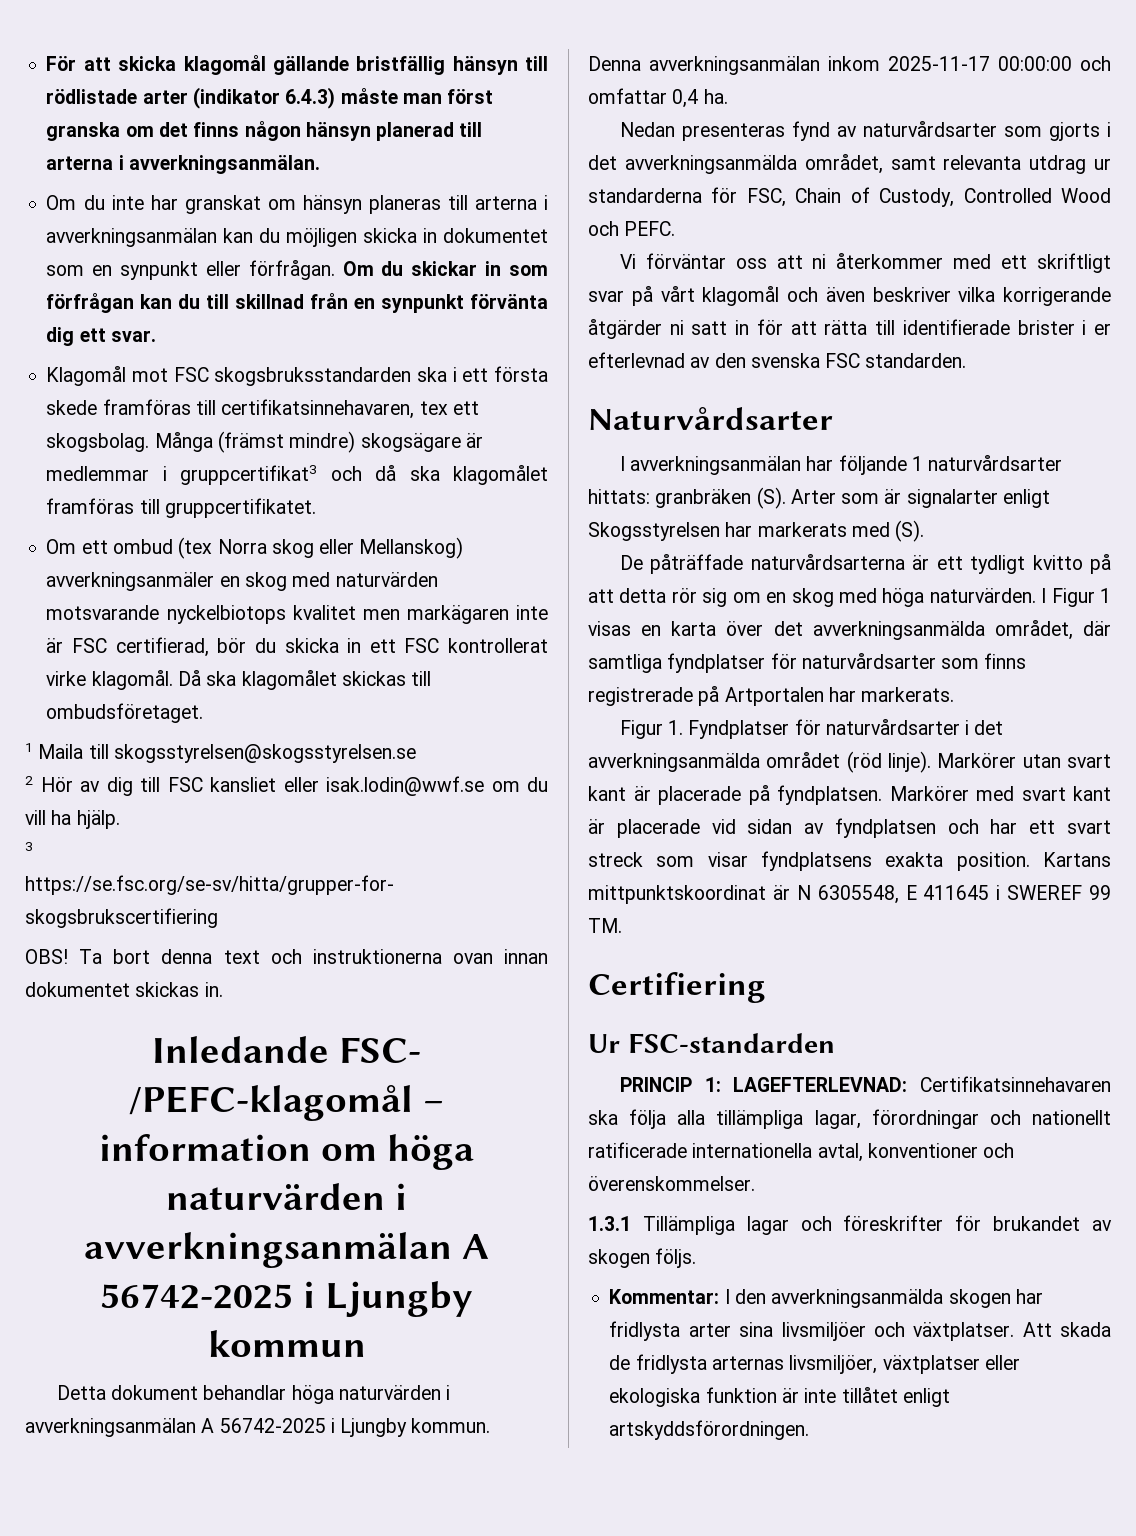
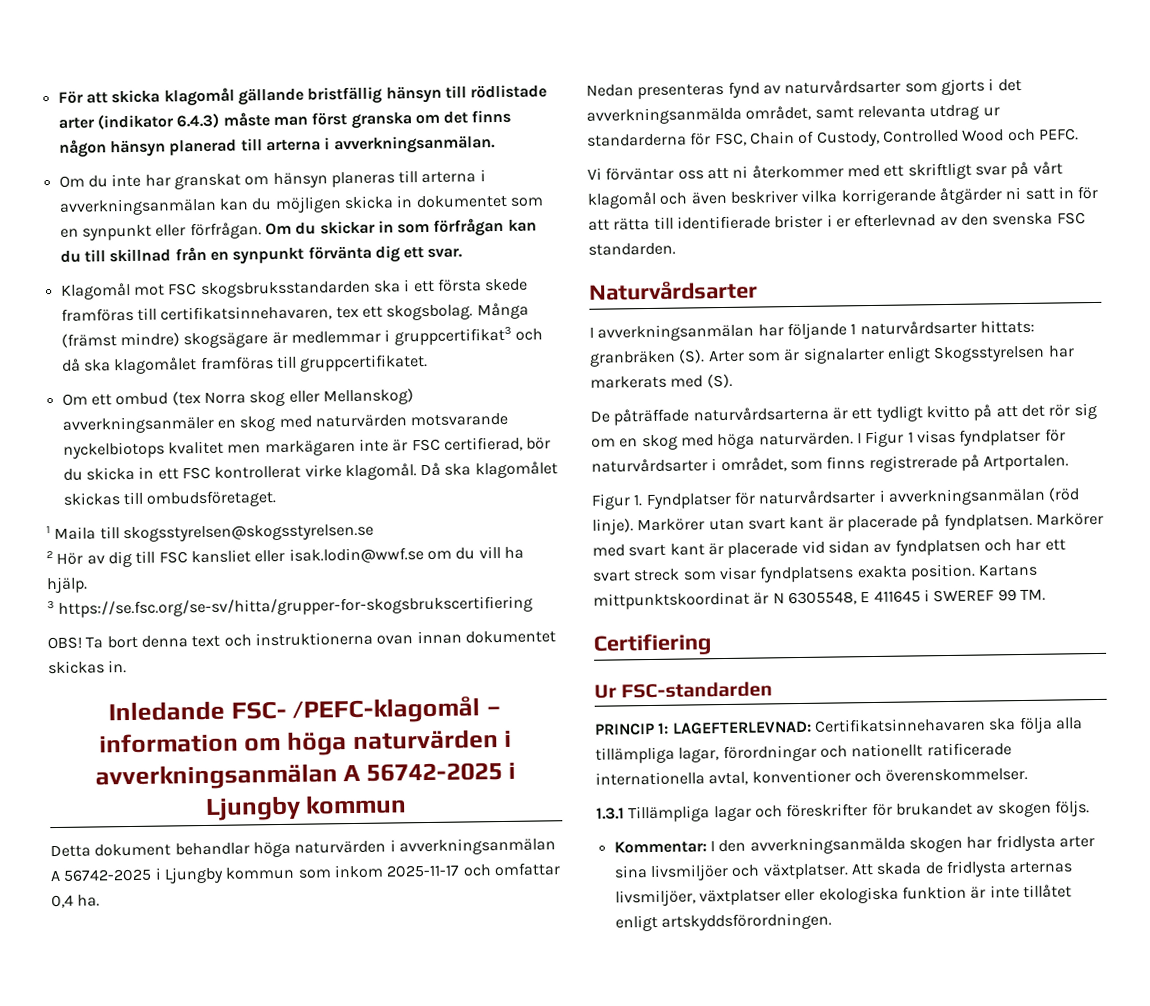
- Detta dokument behandlar höga naturvärden i avverkningsanmälan A 56742-2025 i Ljungby kommun. Denna avverkningsanmälan inkom 2025-11-17 00:00:00 och omfattar 0,4 ha.
+ Detta dokument behandlar höga naturvärden i avverkningsanmälan A 56742-2025 i Ljungby kommun som inkom 2025-11-17 och omfattar 0,4 ha.
- De påträffade naturvårdsarterna är ett tydligt kvitto på att detta rör sig om en skog med höga naturvärden.
+ De påträffade naturvårdsarterna är ett tydligt kvitto på att det rör sig om en skog med höga naturvärden.
- I Figur 1 visas en karta över det avverkningsanmälda området, där samtliga fyndplatser för naturvårdsarter som finns registrerade på Artportalen har markerats.
+ I Figur 1 visas fyndplatser för naturvårdsarter i området, som finns registrerade på Artportalen.
- Figur 1. Fyndplatser för naturvårdsarter i det avverkningsanmälda området (röd linje).
+ Figur 1. Fyndplatser för naturvårdsarter i avverkningsanmälan (röd linje).

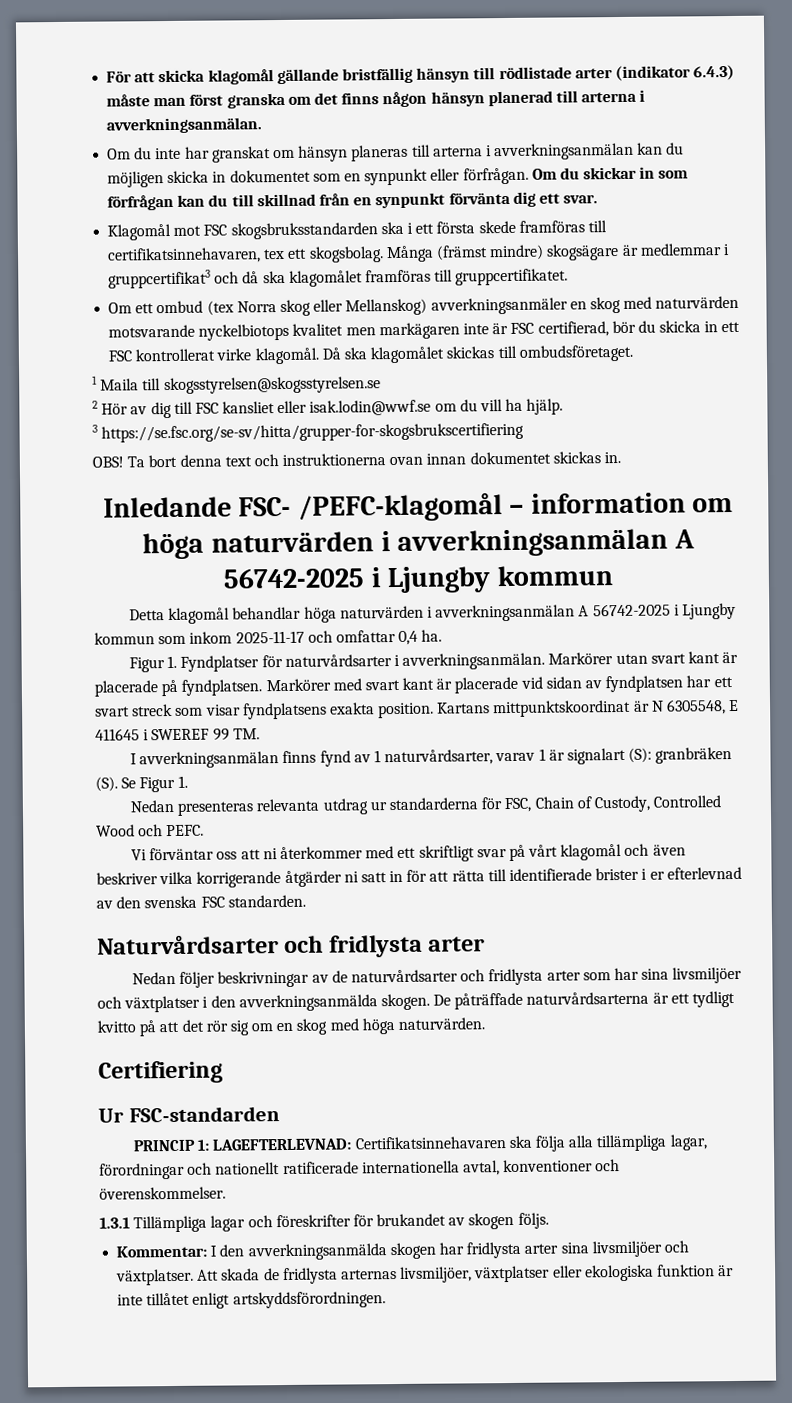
- Detta dokument behandlar höga naturvärden i avverkningsanmälan A 56742-2025 i Ljungby kommun som inkom 2025-11-17 och omfattar 0,4 ha.
+ Detta klagomål behandlar höga naturvärden i avverkningsanmälan A 56742-2025 i Ljungby kommun som inkom 2025-11-17 och omfattar 0,4 ha.
- Nedan presenteras fynd av naturvårdsarter som gjorts i det avverkningsanmälda området, samt relevanta utdrag ur standarderna för FSC, Chain of Custody, Controlled Wood och PEFC.
+ Figur 1. Fyndplatser för naturvårdsarter i avverkningsanmälan. Markörer utan svart kant är placerade på fyndplatsen. Markörer med svart kant är placerade vid sidan av fyndplatsen har ett svart streck som visar fyndplatsens exakta position. Kartans mittpunktskoordinat är N 6305548, E 411645 i SWEREF 99 TM.
+ I avverkningsanmälan finns fynd av 1 naturvårdsarter, varav 1 är signalart (S): granbräken (S). Se Figur 1.
+ Nedan presenteras relevanta utdrag ur standarderna för FSC, Chain of Custody, Controlled Wood och PEFC.
- Naturvårdsarter
- I avverkningsanmälan har följande 1 naturvårdsarter hittats: granbräken (S). Arter som är signalarter enligt Skogsstyrelsen har markerats med (S).
- De påträffade naturvårdsarterna är ett tydligt kvitto på att det rör sig om en skog med höga naturvärden. I Figur 1 visas fyndplatser för naturvårdsarter i området, som finns registrerade på Artportalen.
- Figur 1. Fyndplatser för naturvårdsarter i avverkningsanmälan (röd linje). Markörer utan svart kant är placerade på fyndplatsen. Markörer med svart kant är placerade vid sidan av fyndplatsen och har ett svart streck som visar fyndplatsens exakta position. Kartans mittpunktskoordinat är N 6305548, E 411645 i SWEREF 99 TM.
+ Naturvårdsarter och fridlysta arter
+ Nedan följer beskrivningar av de naturvårdsarter och fridlysta arter som har sina livsmiljöer och växtplatser i den avverkningsanmälda skogen. De påträffade naturvårdsarterna är ett tydligt kvitto på att det rör sig om en skog med höga naturvärden.

